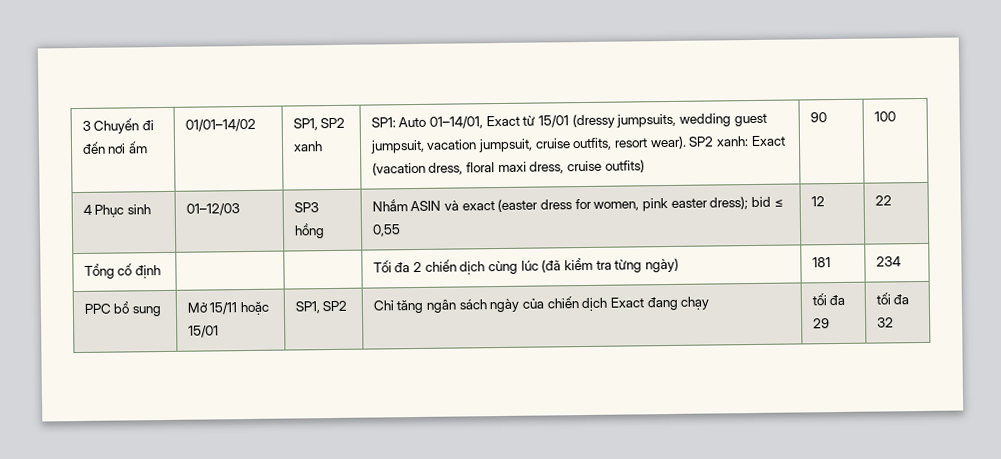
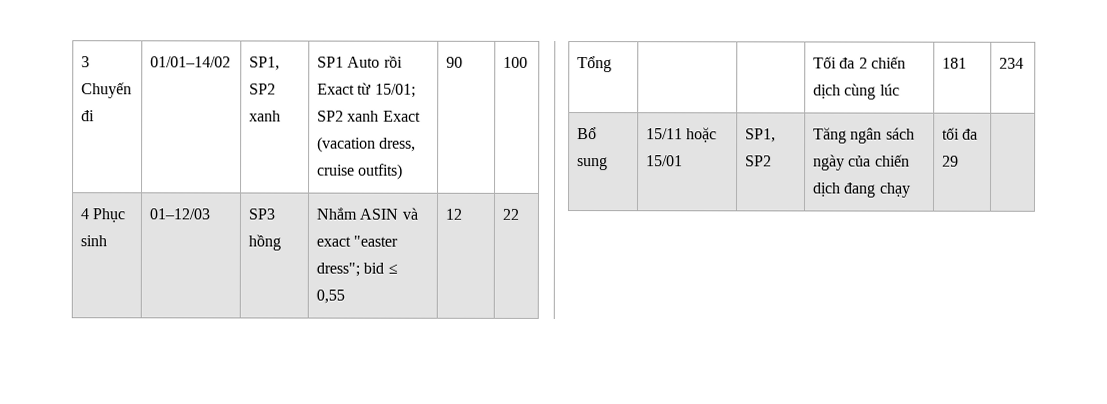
- 3 Chuyến đi đến nơi ấm | 01/01–14/02 | SP1, SP2 xanh | SP1: Auto 01–14/01, Exact từ 15/01 (dressy jumpsuits, wedding guest jumpsuit, vacation jumpsuit, cruise outfits, resort wear). SP2 xanh: Exact (vacation dress, floral maxi dress, cruise outfits) | 90 | 100
+ 3 Chuyến đi | 01/01–14/02 | SP1, SP2 xanh | SP1 Auto rồi Exact từ 15/01; SP2 xanh Exact (vacation dress, cruise outfits) | 90 | 100
- 4 Phục sinh | 01–12/03 | SP3 hồng | Nhắm ASIN và exact (easter dress for women, pink easter dress); bid ≤ 0,55 | 12 | 22
+ 4 Phục sinh | 01–12/03 | SP3 hồng | Nhắm ASIN và exact "easter dress"; bid ≤ 0,55 | 12 | 22
- Tổng cố định | | | Tối đa 2 chiến dịch cùng lúc (đã kiểm tra từng ngày) | 181 | 234
+ Tổng | | | Tối đa 2 chiến dịch cùng lúc | 181 | 234
- PPC bổ sung | Mở 15/11 hoặc 15/01 | SP1, SP2 | Chỉ tăng ngân sách ngày của chiến dịch Exact đang chạy | tối đa 29 | tối đa 32
+ Bổ sung | 15/11 hoặc 15/01 | SP1, SP2 | Tăng ngân sách ngày của chiến dịch đang chạy | tối đa 29 |

